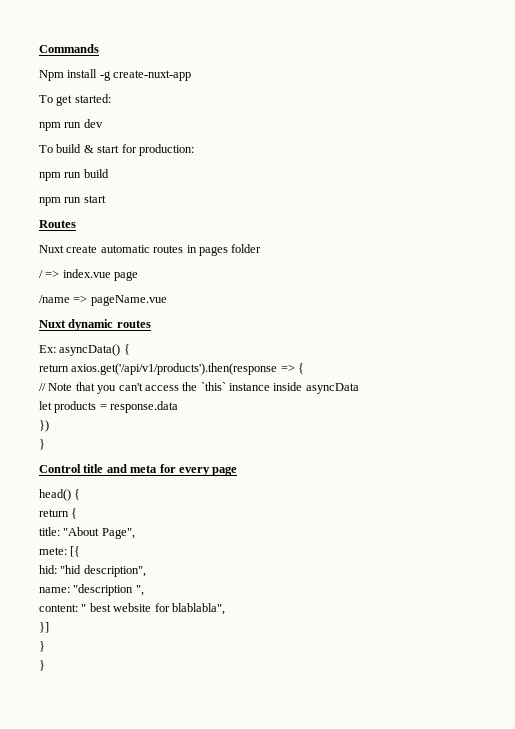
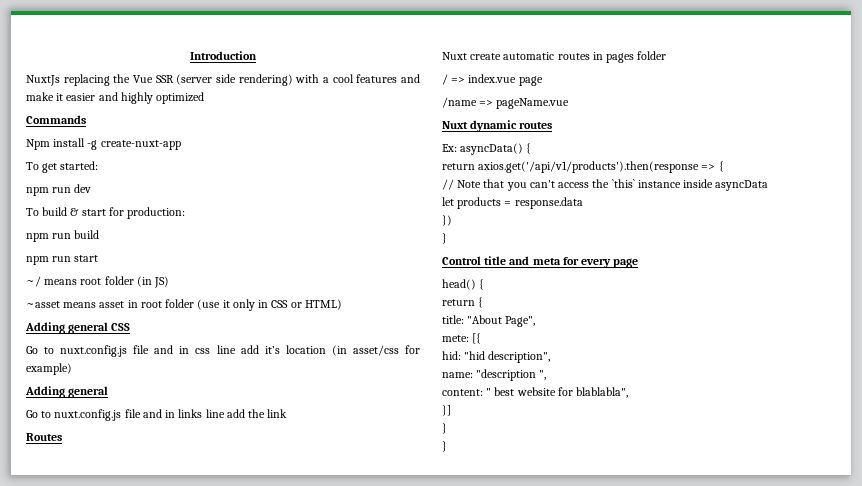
+ Introduction
+ NuxtJs replacing the Vue SSR (server side rendering) with a cool features and make it easier and highly optimized
+ ~/ means root folder (in JS)
+ ~asset means asset in root folder (use it only in CSS or HTML)
+ Adding general CSS
+ Go to nuxt.config.js file and in css line add it’s location (in asset/css for example)
+ Adding general
+ Go to nuxt.config.js file and in links line add the link

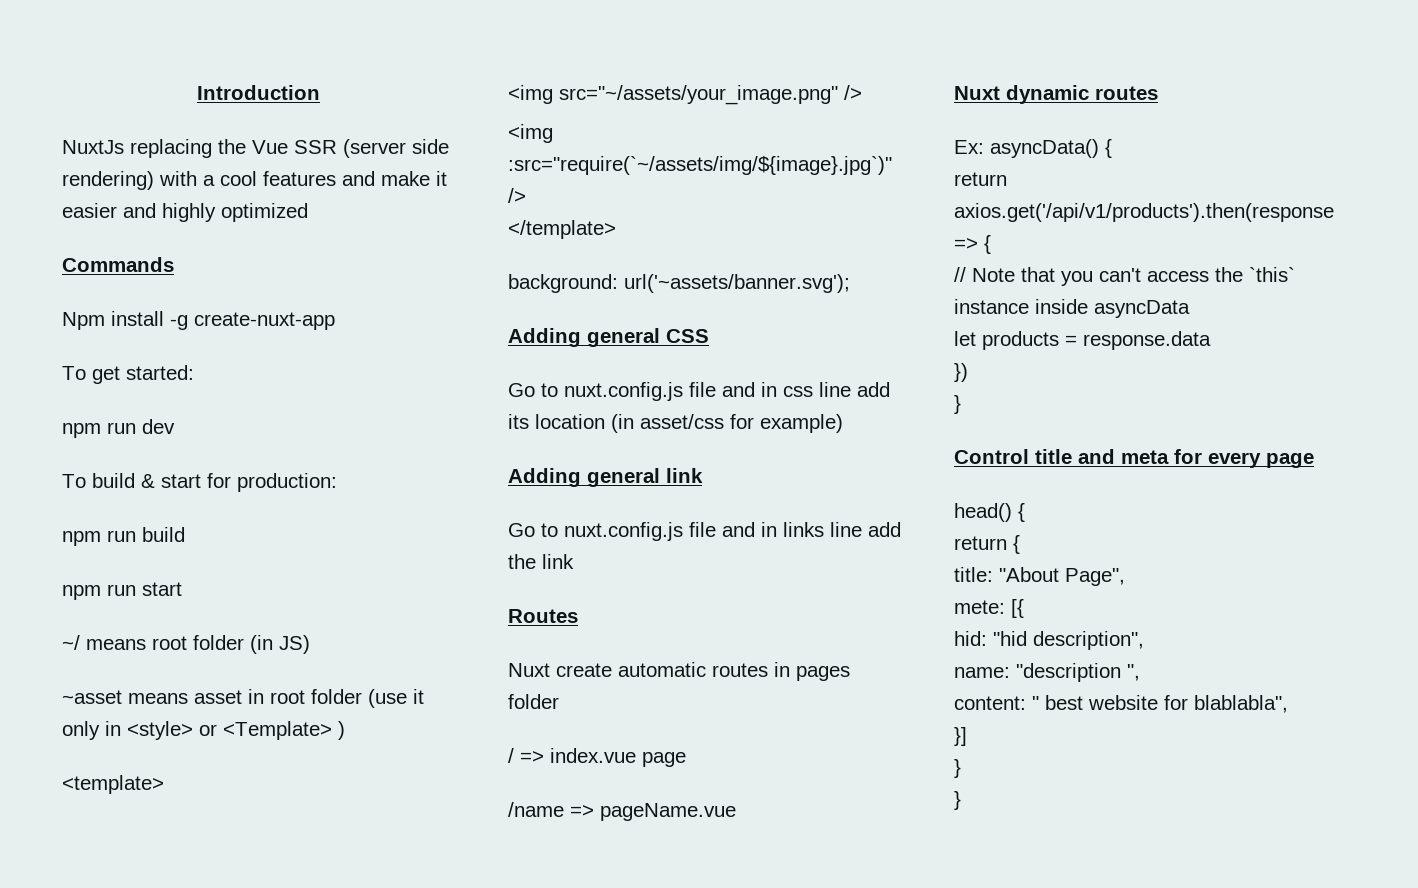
- ~asset means asset in root folder (use it only in CSS or HTML)
+ ~asset means asset in root folder (use it only in <style> or <Template> )
+ <template>
+ <img src="~/assets/your_image.png" />
+ <img :src="require(`~/assets/img/${image}.jpg`)" />
+ </template>
+ background: url('~assets/banner.svg');
- Go to nuxt.config.js file and in css line add it’s location (in asset/css for example)
- Adding general
+ Go to nuxt.config.js file and in css line add its location (in asset/css for example)
+ Adding general link

